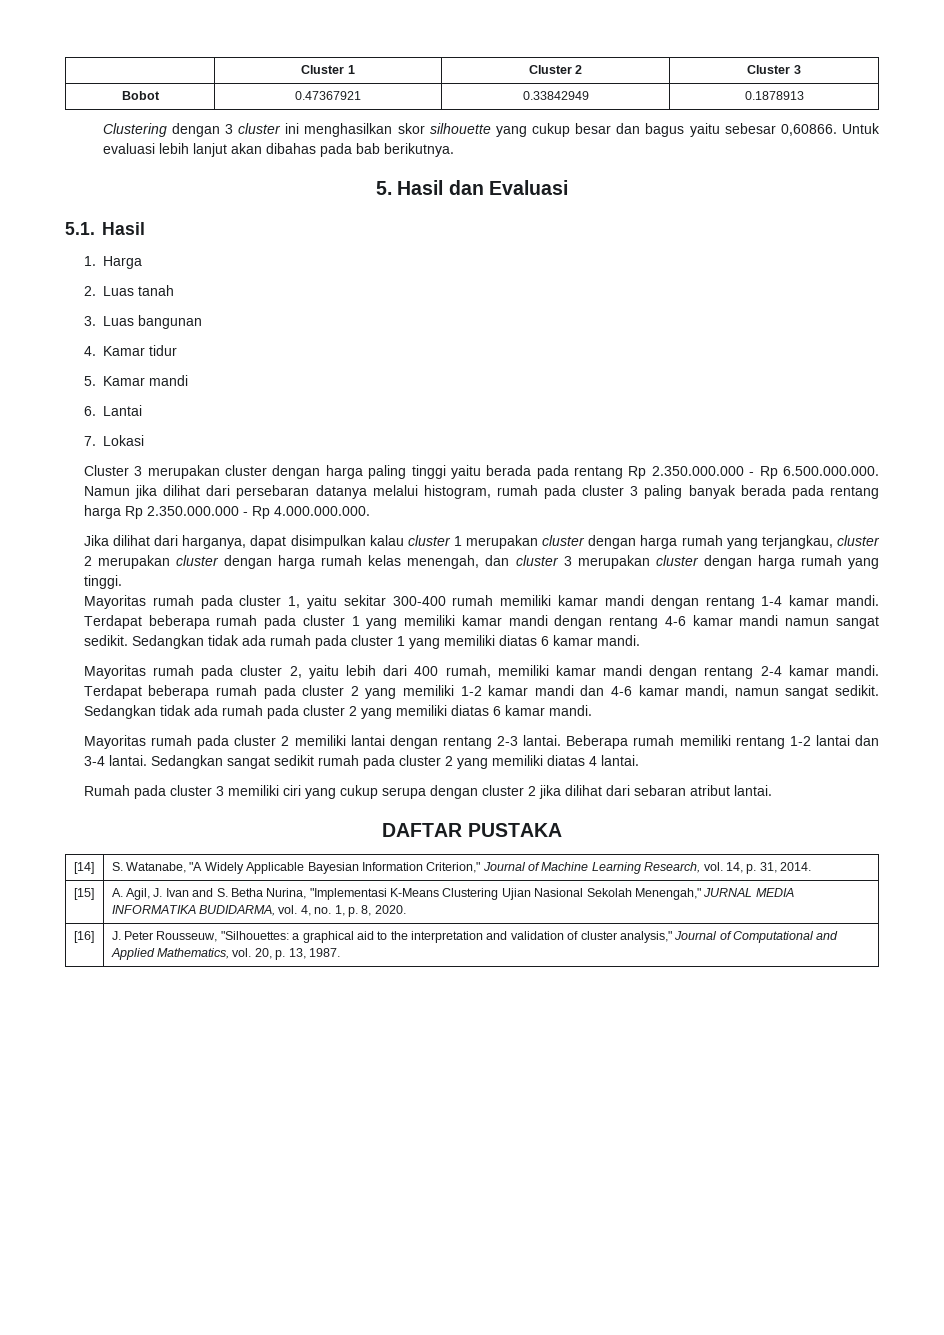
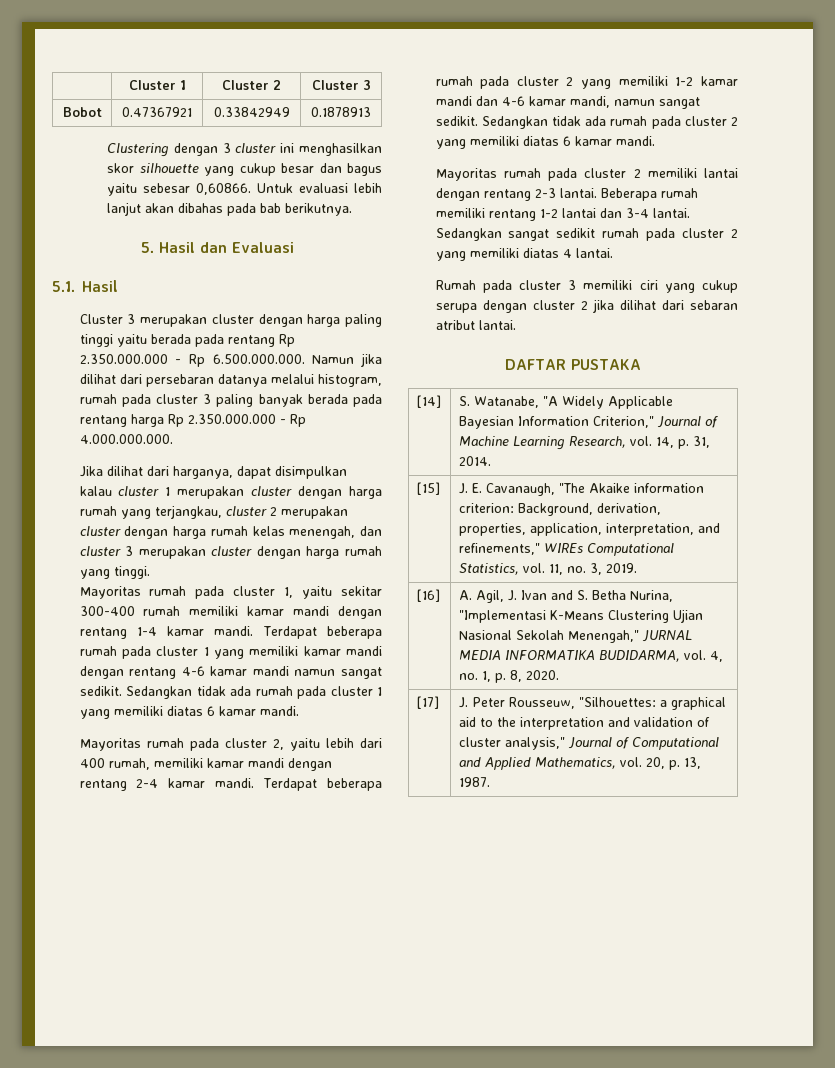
- 1. Harga
- 2. Luas tanah
- 3. Luas bangunan
- 4. Kamar tidur
- 5. Kamar mandi
- 6. Lantai
- 7. Lokasi
- [15] | A. Agil, J. Ivan and S. Betha Nurina, "Implementasi K-Means Clustering Ujian Nasional Sekolah Menengah," JURNAL MEDIA INFORMATIKA BUDIDARMA, vol. 4, no. 1, p. 8, 2020.
+ [15] | J. E. Cavanaugh, "The Akaike information criterion: Background, derivation, properties, application, interpretation, and refinements," WIREs Computational Statistics, vol. 11, no. 3, 2019.
+ [16] | A. Agil, J. Ivan and S. Betha Nurina, "Implementasi K-Means Clustering Ujian Nasional Sekolah Menengah," JURNAL MEDIA INFORMATIKA BUDIDARMA, vol. 4, no. 1, p. 8, 2020.
- [16] | J. Peter Rousseuw, "Silhouettes: a graphical aid to the interpretation and validation of cluster analysis," Journal of Computational and Applied Mathematics, vol. 20, p. 13, 1987.
+ [17] | J. Peter Rousseuw, "Silhouettes: a graphical aid to the interpretation and validation of cluster analysis," Journal of Computational and Applied Mathematics, vol. 20, p. 13, 1987.

